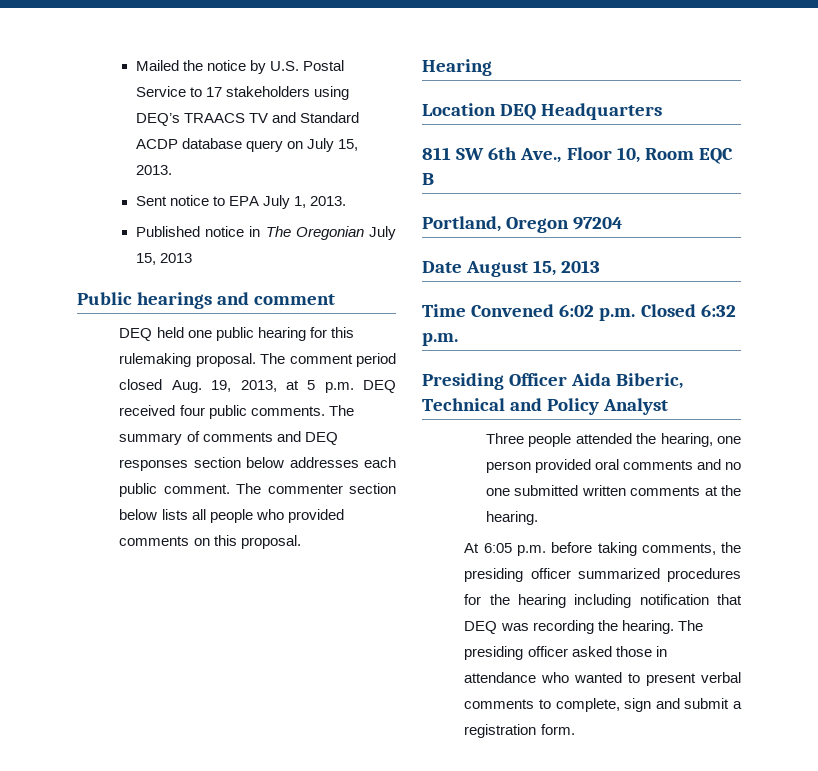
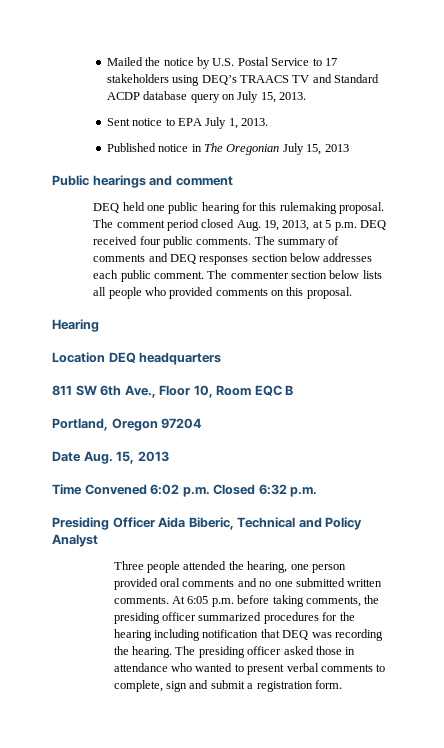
- Location DEQ Headquarters
+ Location DEQ headquarters
- Date August 15, 2013
+ Date Aug. 15, 2013
- Three people attended the hearing, one person provided oral comments and no one submitted written comments at the hearing.
- At 6:05 p.m. before taking comments, the presiding officer summarized procedures for the hearing including notification that DEQ was recording the hearing.
+ Three people attended the hearing, one person provided oral comments and no one submitted written comments. At 6:05 p.m. before taking comments, the presiding officer summarized procedures for the hearing including notification that DEQ was recording the hearing.

